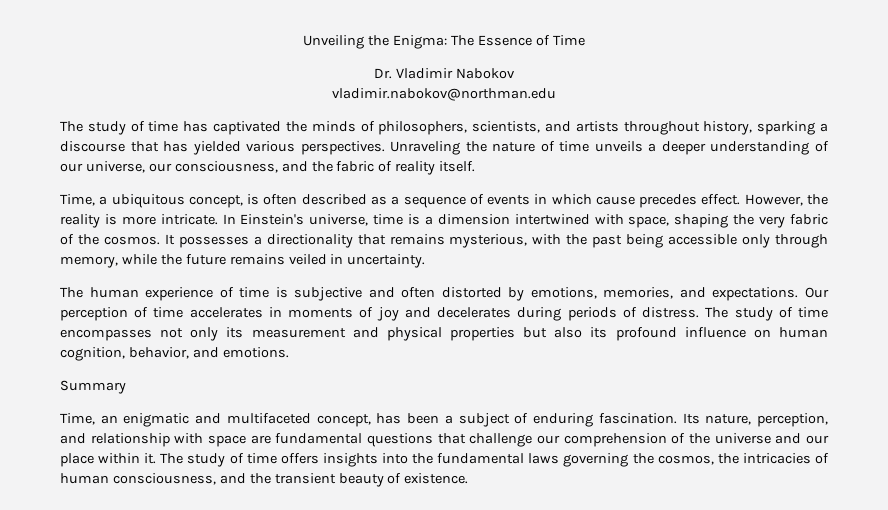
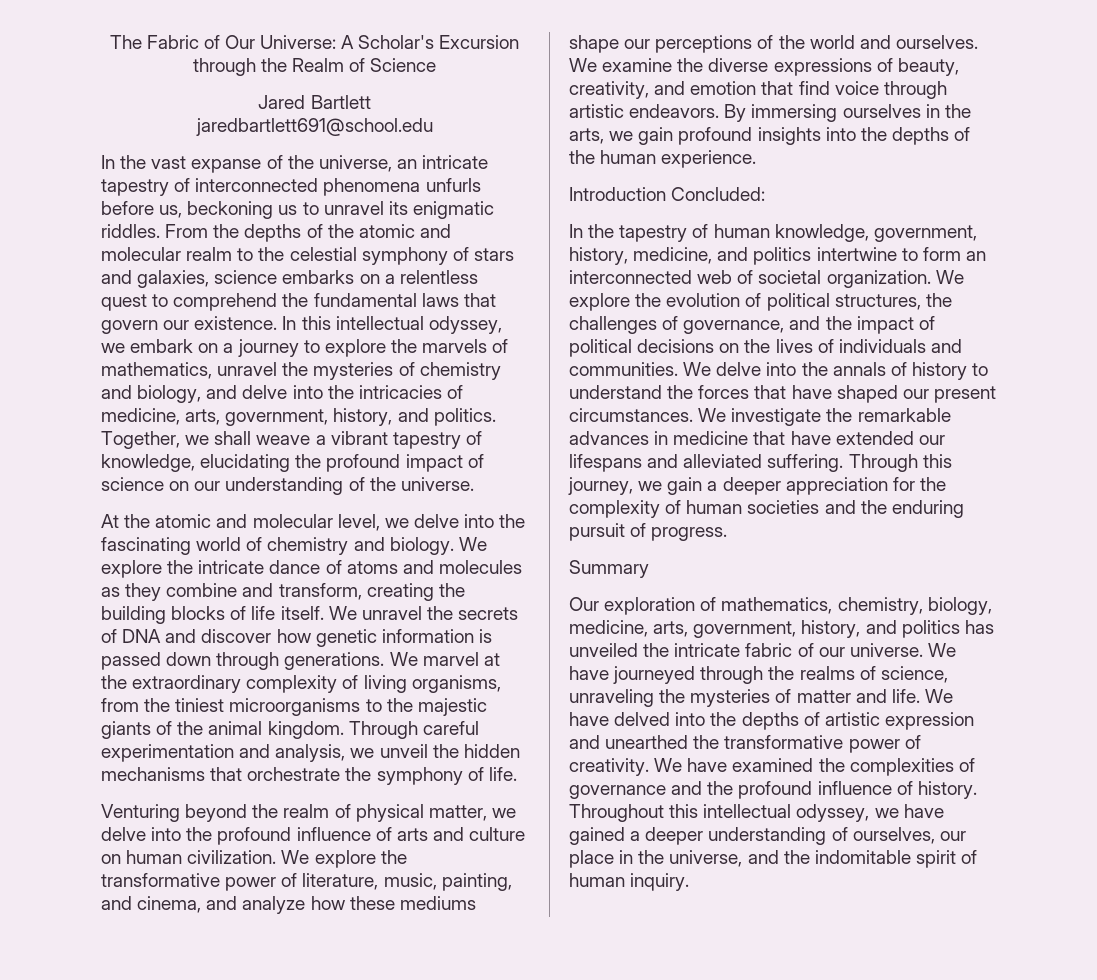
- Unveiling the Enigma: The Essence of Time
- Dr. Vladimir Nabokov
- vladimir.nabokov@northman.edu
- The study of time has captivated the minds of philosophers, scientists, and artists throughout history, sparking a discourse that has yielded various perspectives. Unraveling the nature of time unveils a deeper understanding of our universe, our consciousness, and the fabric of reality itself.
- Time, a ubiquitous concept, is often described as a sequence of events in which cause precedes effect. However, the reality is more intricate. In Einstein's universe, time is a dimension intertwined with space, shaping the very fabric of the cosmos. It possesses a directionality that remains mysterious, with the past being accessible only through memory, while the future remains veiled in uncertainty.
- The human experience of time is subjective and often distorted by emotions, memories, and expectations. Our perception of time accelerates in moments of joy and decelerates during periods of distress. The study of time encompasses not only its measurement and physical properties but also its profound influence on human cognition, behavior, and emotions.
+ The Fabric of Our Universe: A Scholar's Excursion through the Realm of Science
+ Jared Bartlett
+ jaredbartlett691@school.edu
+ In the vast expanse of the universe, an intricate tapestry of interconnected phenomena unfurls before us, beckoning us to unravel its enigmatic riddles. From the depths of the atomic and molecular realm to the celestial symphony of stars and galaxies, science embarks on a relentless quest to comprehend the fundamental laws that govern our existence. In this intellectual odyssey, we embark on a journey to explore the marvels of mathematics, unravel the mysteries of chemistry and biology, and delve into the intricacies of medicine, arts, government, history, and politics. Together, we shall weave a vibrant tapestry of knowledge, elucidating the profound impact of science on our understanding of the universe.
+ At the atomic and molecular level, we delve into the fascinating world of chemistry and biology. We explore the intricate dance of atoms and molecules as they combine and transform, creating the building blocks of life itself. We unravel the secrets of DNA and discover how genetic information is passed down through generations. We marvel at the extraordinary complexity of living organisms, from the tiniest microorganisms to the majestic giants of the animal kingdom. Through careful experimentation and analysis, we unveil the hidden mechanisms that orchestrate the symphony of life.
+ Venturing beyond the realm of physical matter, we delve into the profound influence of arts and culture on human civilization. We explore the transformative power of literature, music, painting, and cinema, and analyze how these mediums shape our perceptions of the world and ourselves. We examine the diverse expressions of beauty, creativity, and emotion that find voice through artistic endeavors. By immersing ourselves in the arts, we gain profound insights into the depths of the human experience.
+ Introduction Concluded:
+ In the tapestry of human knowledge, government, history, medicine, and politics intertwine to form an interconnected web of societal organization. We explore the evolution of political structures, the challenges of governance, and the impact of political decisions on the lives of individuals and communities. We delve into the annals of history to understand the forces that have shaped our present circumstances. We investigate the remarkable advances in medicine that have extended our lifespans and alleviated suffering. Through this journey, we gain a deeper appreciation for the complexity of human societies and the enduring pursuit of progress.
  Summary
- Time, an enigmatic and multifaceted concept, has been a subject of enduring fascination. Its nature, perception, and relationship with space are fundamental questions that challenge our comprehension of the universe and our place within it. The study of time offers insights into the fundamental laws governing the cosmos, the intricacies of human consciousness, and the transient beauty of existence.
+ Our exploration of mathematics, chemistry, biology, medicine, arts, government, history, and politics has unveiled the intricate fabric of our universe. We have journeyed through the realms of science, unraveling the mysteries of matter and life. We have delved into the depths of artistic expression and unearthed the transformative power of creativity. We have examined the complexities of governance and the profound influence of history. Throughout this intellectual odyssey, we have gained a deeper understanding of ourselves, our place in the universe, and the indomitable spirit of human inquiry.

